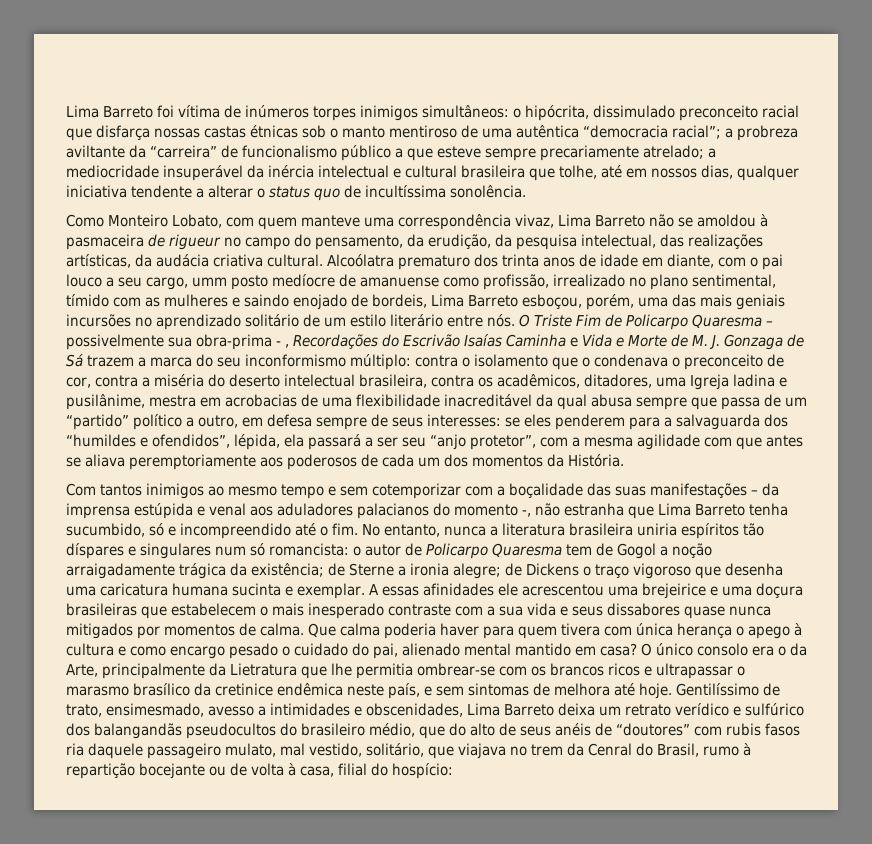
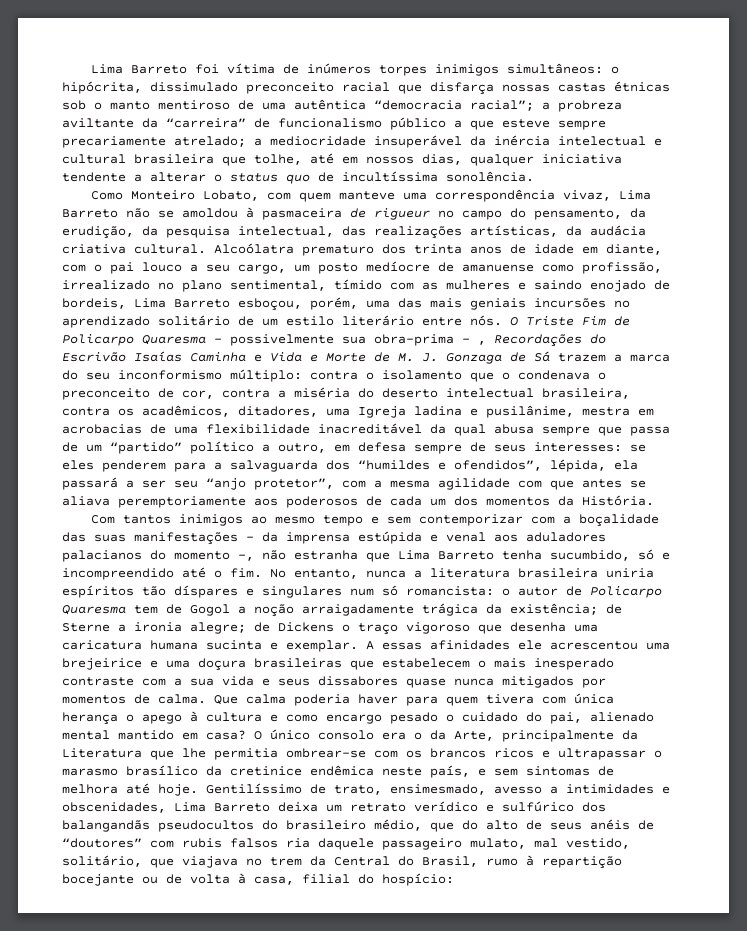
- Alcoólatra prematuro dos trinta anos de idade em diante, com o pai louco a seu cargo, umm posto medíocre de amanuense como profissão, irrealizado no plano sentimental, tímido com as mulheres e saindo enojado de bordeis, Lima Barreto esboçou, porém, uma das mais geniais incursões no aprendizado solitário de um estilo literário entre nós.
+ Alcoólatra prematuro dos trinta anos de idade em diante, com o pai louco a seu cargo, um posto medíocre de amanuense como profissão, irrealizado no plano sentimental, tímido com as mulheres e saindo enojado de bordeis, Lima Barreto esboçou, porém, uma das mais geniais incursões no aprendizado solitário de um estilo literário entre nós.
- Com tantos inimigos ao mesmo tempo e sem cotemporizar com a boçalidade das suas manifestações – da imprensa estúpida e venal aos aduladores palacianos do momento -, não estranha que Lima Barreto tenha sucumbido, só e incompreendido até o fim.
+ Com tantos inimigos ao mesmo tempo e sem contemporizar com a boçalidade das suas manifestações – da imprensa estúpida e venal aos aduladores palacianos do momento -, não estranha que Lima Barreto tenha sucumbido, só e incompreendido até o fim.
- O único consolo era o da Arte, principalmente da Lietratura que lhe permitia ombrear-se com os brancos ricos e ultrapassar o marasmo brasílico da cretinice endêmica neste país, e sem sintomas de melhora até hoje.
+ O único consolo era o da Arte, principalmente da Literatura que lhe permitia ombrear-se com os brancos ricos e ultrapassar o marasmo brasílico da cretinice endêmica neste país, e sem sintomas de melhora até hoje.
- Gentilíssimo de trato, ensimesmado, avesso a intimidades e obscenidades, Lima Barreto deixa um retrato verídico e sulfúrico dos balangandãs pseudocultos do brasileiro médio, que do alto de seus anéis de “doutores” com rubis fasos ria daquele passageiro mulato, mal vestido, solitário, que viajava no trem da Cenral do Brasil, rumo à repartição bocejante ou de volta à casa, filial do hospício:
+ Gentilíssimo de trato, ensimesmado, avesso a intimidades e obscenidades, Lima Barreto deixa um retrato verídico e sulfúrico dos balangandãs pseudocultos do brasileiro médio, que do alto de seus anéis de “doutores” com rubis falsos ria daquele passageiro mulato, mal vestido, solitário, que viajava no trem da Central do Brasil, rumo à repartição bocejante ou de volta à casa, filial do hospício:

